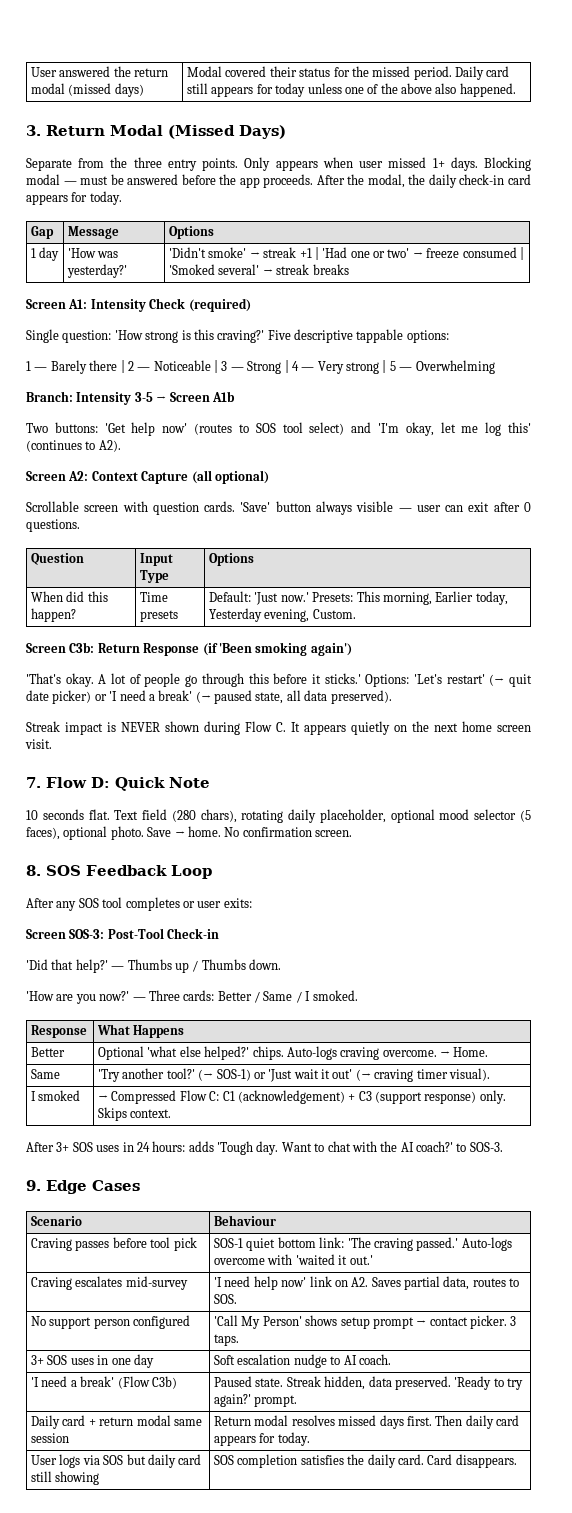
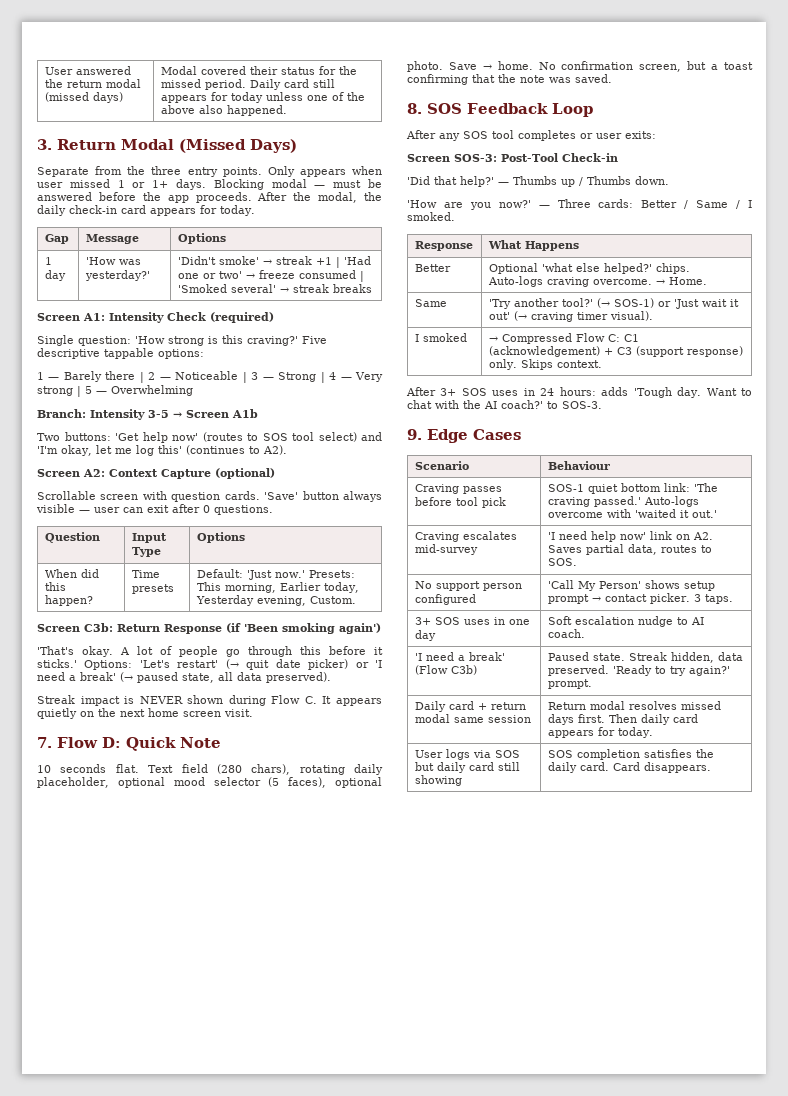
- Only appears when user missed 1+ days.
+ Only appears when user missed 1 or 1+ days.
- Screen A2: Context Capture (all optional)
+ Screen A2: Context Capture (optional)
- No confirmation screen.
+ No confirmation screen, but a toast confirming that the note was saved.

